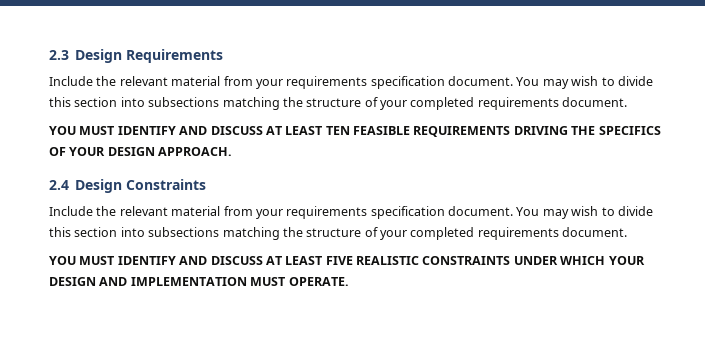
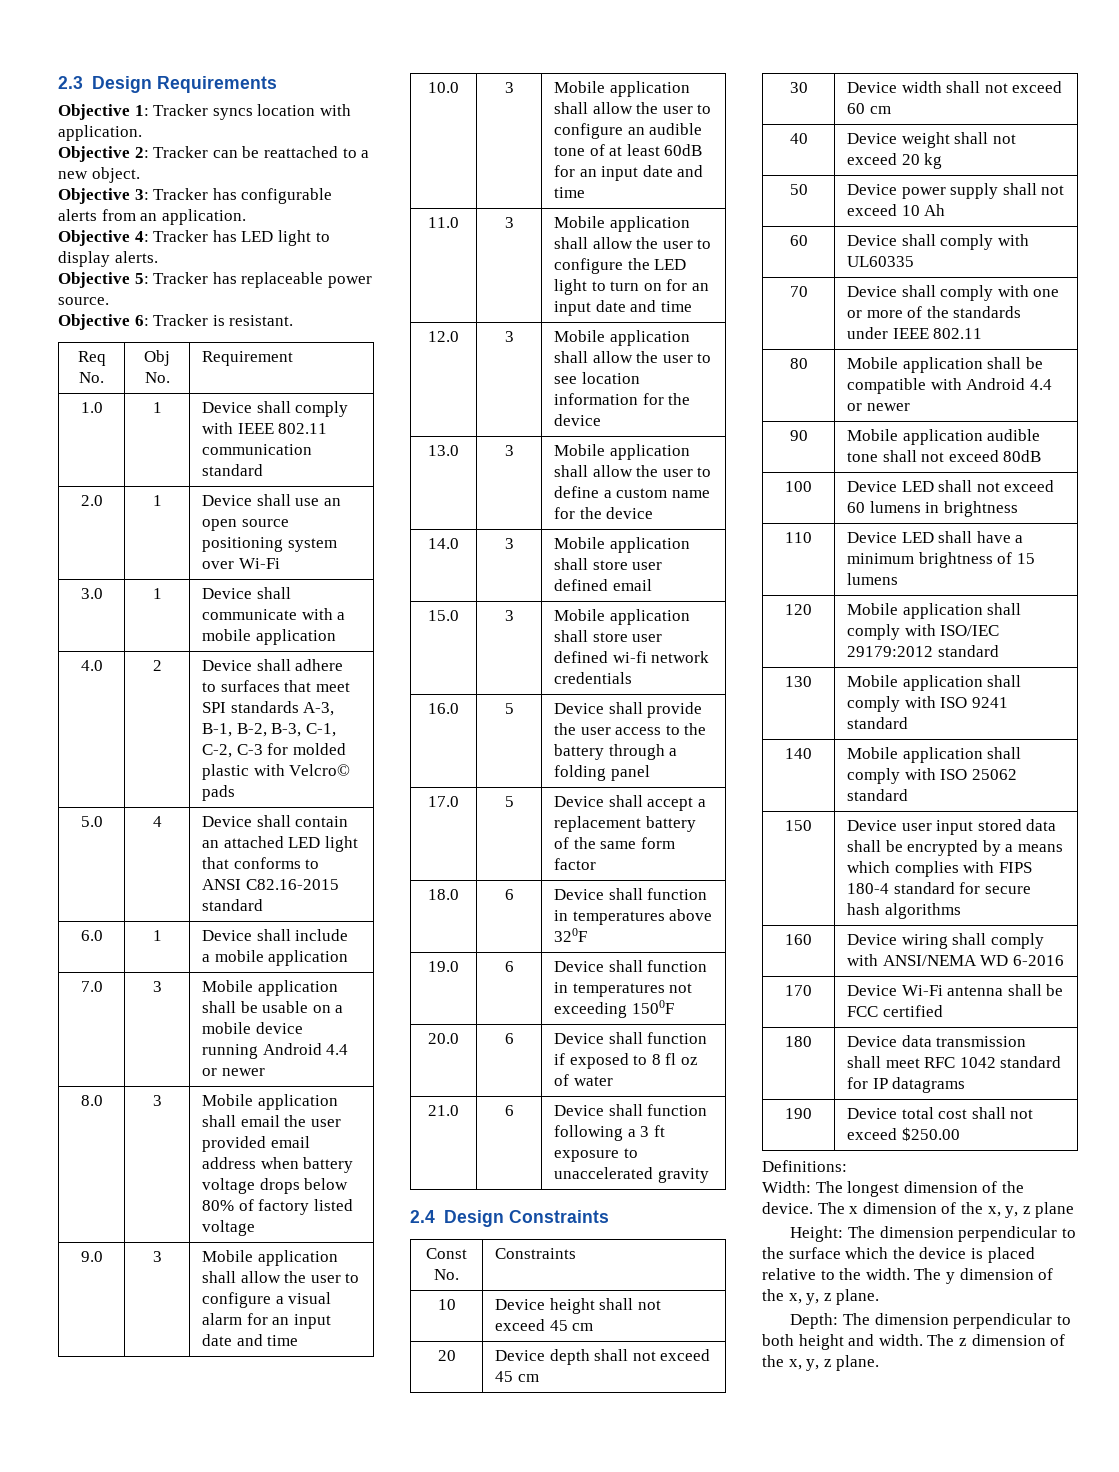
  2.3 Design Requirements
- Include the relevant material from your requirements specification document. You may wish to divide this section into subsections matching the structure of your completed requirements document.
- YOU MUST IDENTIFY AND DISCUSS AT LEAST TEN FEASIBLE REQUIREMENTS DRIVING THE SPECIFICS OF YOUR DESIGN APPROACH.
+ Objective 1: Tracker syncs location with application.
+ Objective 2: Tracker can be reattached to a new object.
+ Objective 3: Tracker has configurable alerts from an application.
+ Objective 4: Tracker has LED light to display alerts.
+ Objective 5: Tracker has replaceable power source.
+ Objective 6: Tracker is resistant.
+ Req No. | Obj No. | Requirement
+ 1.0 | 1 | Device shall comply with IEEE 802.11 communication standard
+ 2.0 | 1 | Device shall use an open source positioning system over Wi-Fi
+ 3.0 | 1 | Device shall communicate with a mobile application
+ 4.0 | 2 | Device shall adhere to surfaces that meet SPI standards A-3, B-1, B-2, B-3, C-1, C-2, C-3 for molded plastic with Velcro© pads
+ 5.0 | 4 | Device shall contain an attached LED light that conforms to ANSI C82.16-2015 standard
+ 6.0 | 1 | Device shall include a mobile application
+ 7.0 | 3 | Mobile application shall be usable on a mobile device running Android 4.4 or newer
+ 8.0 | 3 | Mobile application shall email the user provided email address when battery voltage drops below 80% of factory listed voltage
+ 9.0 | 3 | Mobile application shall allow the user to configure a visual alarm for an input date and time
+ 10.0 | 3 | Mobile application shall allow the user to configure an audible tone of at least 60dB for an input date and time
+ 11.0 | 3 | Mobile application shall allow the user to configure the LED light to turn on for an input date and time
+ 12.0 | 3 | Mobile application shall allow the user to see location information for the device
+ 13.0 | 3 | Mobile application shall allow the user to define a custom name for the device
+ 14.0 | 3 | Mobile application shall store user defined email
+ 15.0 | 3 | Mobile application shall store user defined wi-fi network credentials
+ 16.0 | 5 | Device shall provide the user access to the battery through a folding panel
+ 17.0 | 5 | Device shall accept a replacement battery of the same form factor
+ 18.0 | 6 | Device shall function in temperatures above 320F
+ 19.0 | 6 | Device shall function in temperatures not exceeding 1500F
+ 20.0 | 6 | Device shall function if exposed to 8 fl oz of water
+ 21.0 | 6 | Device shall function following a 3 ft exposure to unaccelerated gravity
  2.4 Design Constraints
- Include the relevant material from your requirements specification document. You may wish to divide this section into subsections matching the structure of your completed requirements document.
- YOU MUST IDENTIFY AND DISCUSS AT LEAST FIVE REALISTIC CONSTRAINTS UNDER WHICH YOUR DESIGN AND IMPLEMENTATION MUST OPERATE.
+ Const No. | Constraints
+ 10 | Device height shall not exceed 45 cm
+ 20 | Device depth shall not exceed 45 cm
+ 30 | Device width shall not exceed 60 cm
+ 40 | Device weight shall not exceed 20 kg
+ 50 | Device power supply shall not exceed 10 Ah
+ 60 | Device shall comply with UL60335
+ 70 | Device shall comply with one or more of the standards under IEEE 802.11
+ 80 | Mobile application shall be compatible with Android 4.4 or newer
+ 90 | Mobile application audible tone shall not exceed 80dB
+ 100 | Device LED shall not exceed 60 lumens in brightness
+ 110 | Device LED shall have a minimum brightness of 15 lumens
+ 120 | Mobile application shall comply with ISO/IEC 29179:2012 standard
+ 130 | Mobile application shall comply with ISO 9241 standard
+ 140 | Mobile application shall comply with ISO 25062 standard
+ 150 | Device user input stored data shall be encrypted by a means which complies with FIPS 180-4 standard for secure hash algorithms
+ 160 | Device wiring shall comply with ANSI/NEMA WD 6-2016
+ 170 | Device Wi-Fi antenna shall be FCC certified
+ 180 | Device data transmission shall meet RFC 1042 standard for IP datagrams
+ 190 | Device total cost shall not exceed $250.00
+ Definitions:
+ Width: The longest dimension of the device. The x dimension of the x, y, z plane
+ Height: The dimension perpendicular to the surface which the device is placed relative to the width. The y dimension of the x, y, z plane.
+ Depth: The dimension perpendicular to both height and width. The z dimension of the x, y, z plane.

